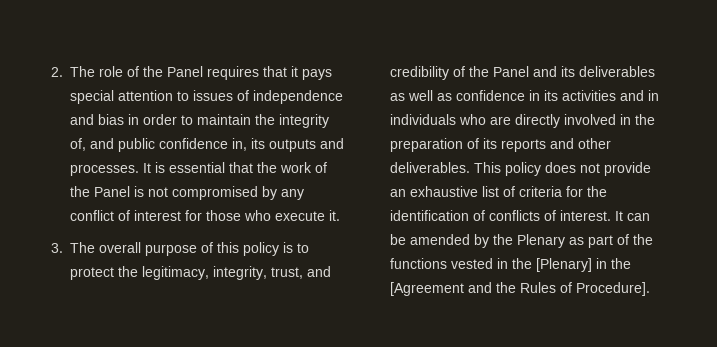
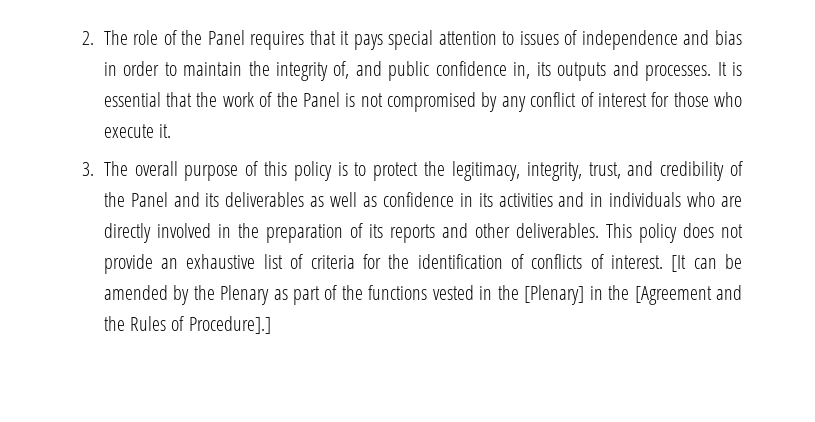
- It can be amended by the Plenary as part of the functions vested in the [Plenary] in the [Agreement and the Rules of Procedure].
+ [It can be amended by the Plenary as part of the functions vested in the [Plenary] in the [Agreement and the Rules of Procedure].]

